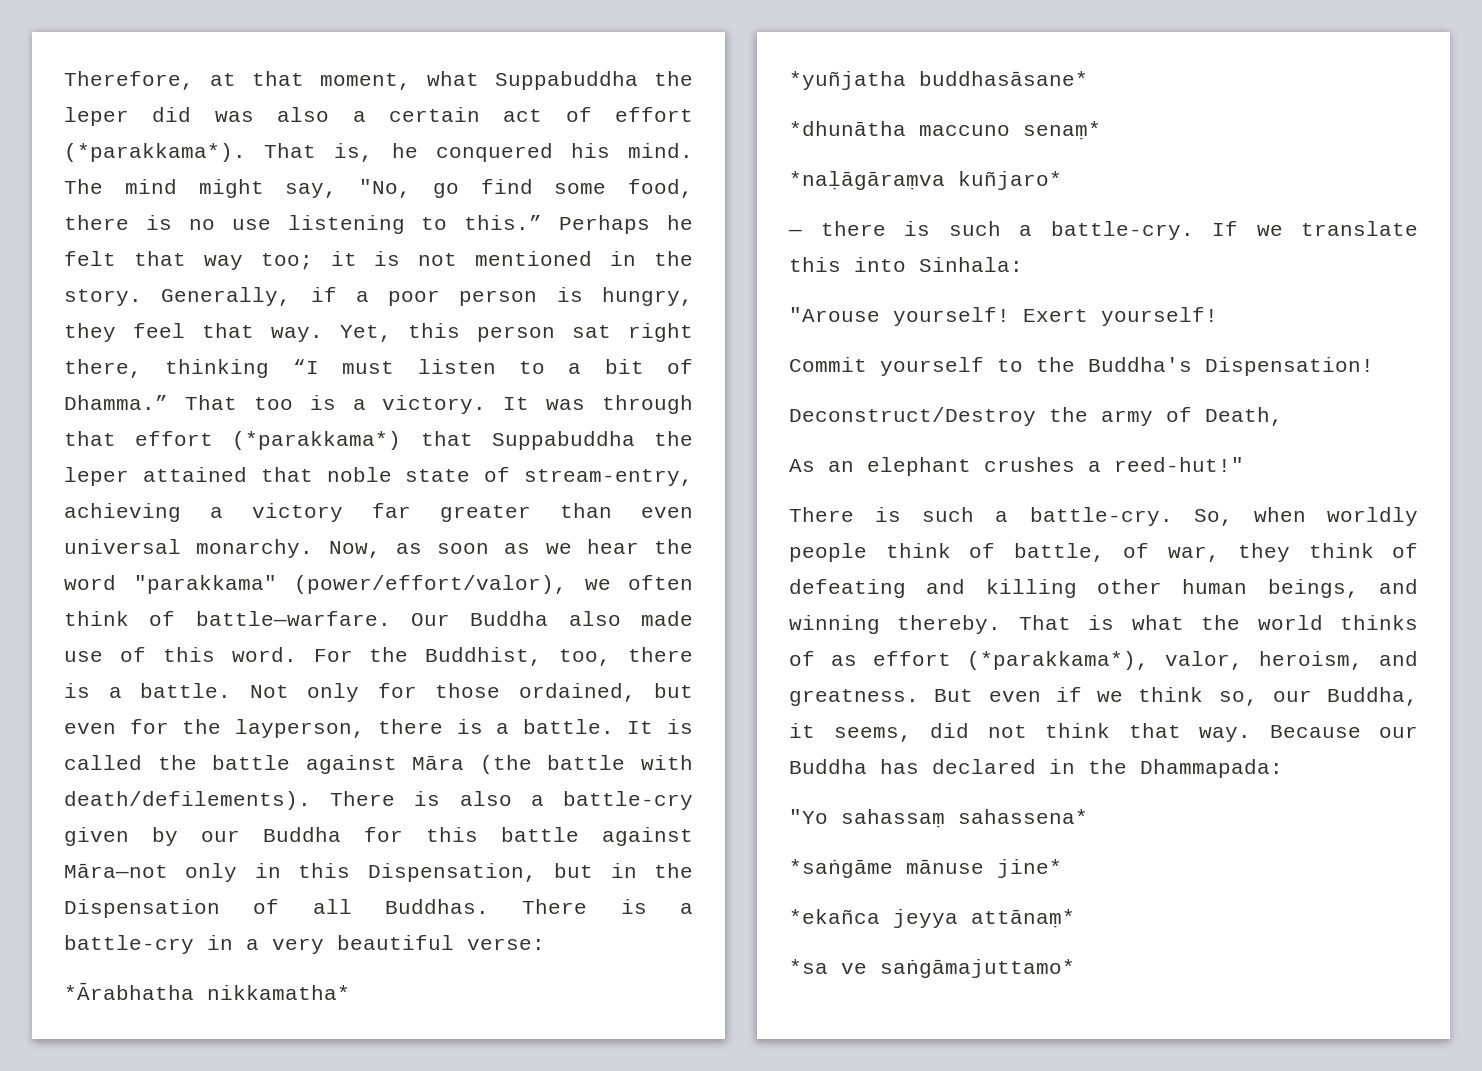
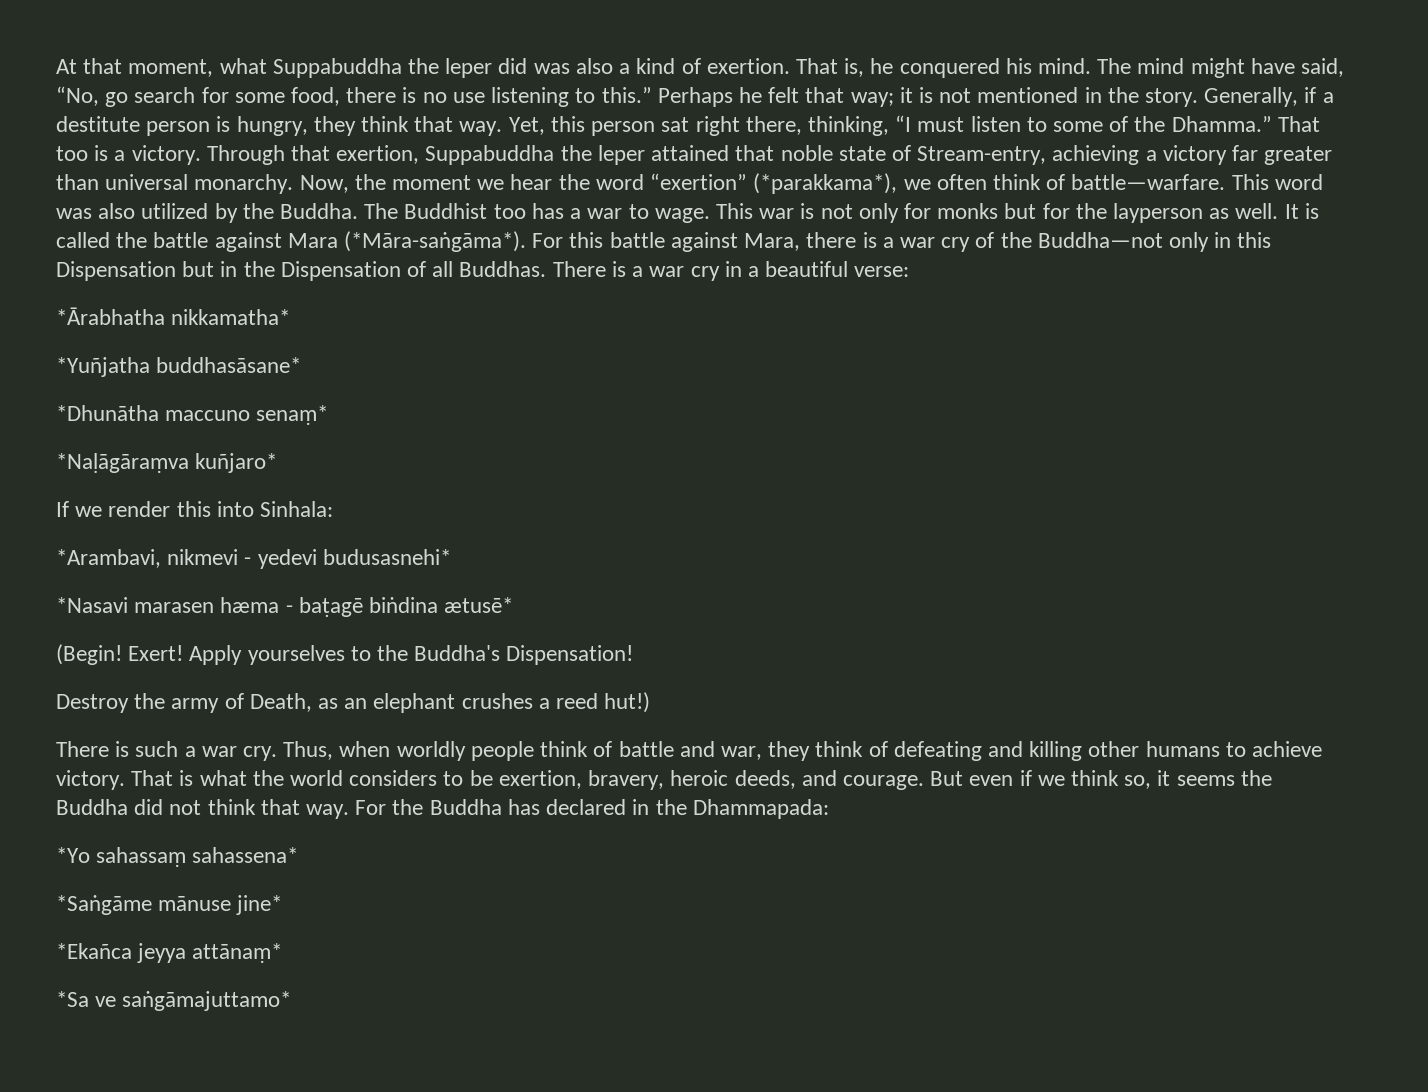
- Therefore, at that moment, what Suppabuddha the leper did was also a certain act of effort (*parakkama*).
+ At that moment, what Suppabuddha the leper did was also a kind of exertion.
- The mind might say, "No, go find some food, there is no use listening to this.”
+ The mind might have said, “No, go search for some food, there is no use listening to this.”
- Perhaps he felt that way too; it is not mentioned in the story.
+ Perhaps he felt that way; it is not mentioned in the story.
- Generally, if a poor person is hungry, they feel that way.
+ Generally, if a destitute person is hungry, they think that way.
- Yet, this person sat right there, thinking “I must listen to a bit of Dhamma.”
+ Yet, this person sat right there, thinking, “I must listen to some of the Dhamma.”
- It was through that effort (*parakkama*) that Suppabuddha the leper attained that noble state of stream-entry, achieving a victory far greater than even universal monarchy.
+ Through that exertion, Suppabuddha the leper attained that noble state of Stream-entry, achieving a victory far greater than universal monarchy.
- Now, as soon as we hear the word "parakkama" (power/effort/valor), we often think of battle—warfare.
+ Now, the moment we hear the word “exertion” (*parakkama*), we often think of battle—warfare.
- Our Buddha also made use of this word. For the Buddhist, too, there is a battle. Not only for those ordained, but even for the layperson, there is a battle.
+ This word was also utilized by the Buddha. The Buddhist too has a war to wage. This war is not only for monks but for the layperson as well.
- It is called the battle against Māra (the battle with death/defilements). There is also a battle-cry given by our Buddha for this battle against Māra—not only in this Dispensation, but in the Dispensation of all Buddhas.
+ It is called the battle against Mara (*Māra-saṅgāma*). For this battle against Mara, there is a war cry of the Buddha—not only in this Dispensation but in the Dispensation of all Buddhas.
- There is a battle-cry in a very beautiful verse:
+ There is a war cry in a beautiful verse:
- *yuñjatha buddhasāsane*
+ *Yuñjatha buddhasāsane*
- *dhunātha maccuno senaṃ*
+ *Dhunātha maccuno senaṃ*
- *naḷāgāraṃva kuñjaro*
+ *Naḷāgāraṃva kuñjaro*
- — there is such a battle-cry. If we translate this into Sinhala:
+ If we render this into Sinhala:
- "Arouse yourself! Exert yourself!
- Commit yourself to the Buddha's Dispensation!
+ *Arambavi, nikmevi - yedevi budusasnehi*
+ *Nasavi marasen hæma - baṭagē biṅdina ætusē*
+ (Begin! Exert! Apply yourselves to the Buddha's Dispensation!
- Deconstruct/Destroy the army of Death,
- As an elephant crushes a reed-hut!"
+ Destroy the army of Death, as an elephant crushes a reed hut!)
- There is such a battle-cry. So, when worldly people think of battle, of war, they think of defeating and killing other human beings, and winning thereby.
+ There is such a war cry. Thus, when worldly people think of battle and war, they think of defeating and killing other humans to achieve victory.
- That is what the world thinks of as effort (*parakkama*), valor, heroism, and greatness.
+ That is what the world considers to be exertion, bravery, heroic deeds, and courage.
- But even if we think so, our Buddha, it seems, did not think that way.
+ But even if we think so, it seems the Buddha did not think that way.
- Because our Buddha has declared in the Dhammapada:
+ For the Buddha has declared in the Dhammapada:
- "Yo sahassaṃ sahassena*
+ *Yo sahassaṃ sahassena*
- *saṅgāme mānuse jine*
+ *Saṅgāme mānuse jine*
- *ekañca jeyya attānaṃ*
+ *Ekañca jeyya attānaṃ*
- *sa ve saṅgāmajuttamo*
+ *Sa ve saṅgāmajuttamo*

